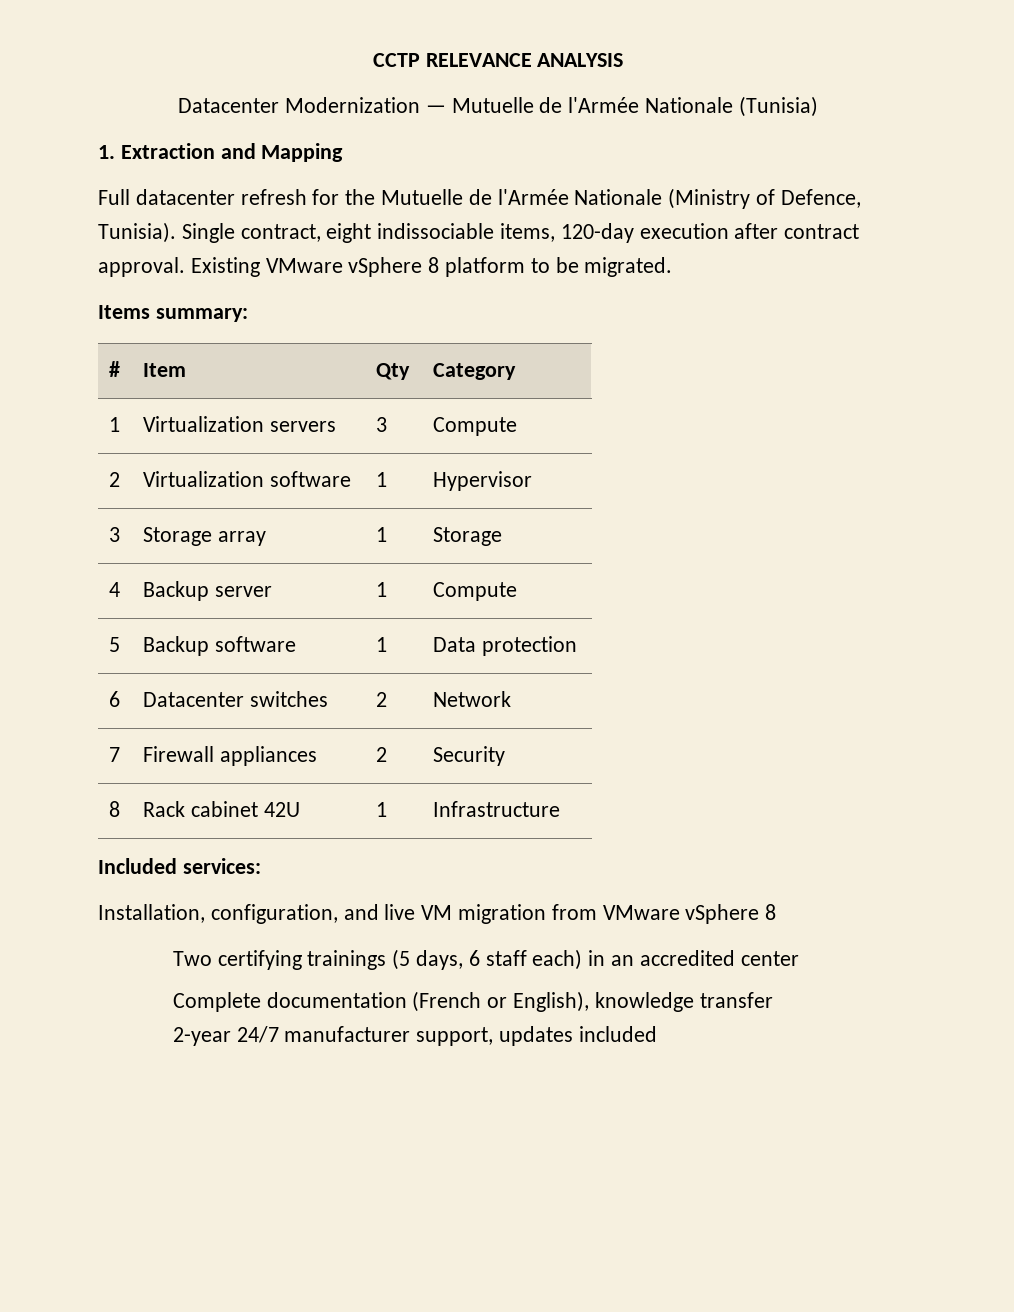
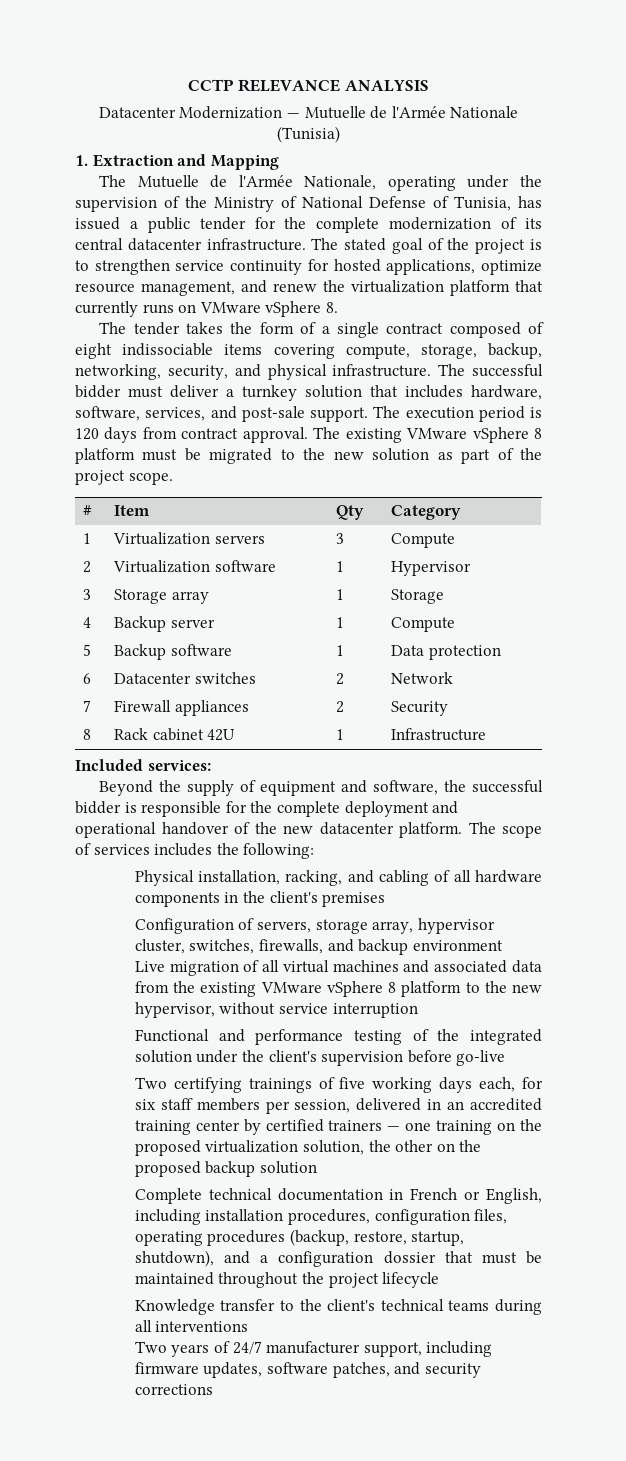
- Full datacenter refresh for the Mutuelle de l'Armée Nationale (Ministry of Defence, Tunisia). Single contract, eight indissociable items, 120-day execution after contract approval. Existing VMware vSphere 8 platform to be migrated.
- Items summary:
+ The Mutuelle de l'Armée Nationale, operating under the supervision of the Ministry of National Defense of Tunisia, has issued a public tender for the complete modernization of its central datacenter infrastructure. The stated goal of the project is to strengthen service continuity for hosted applications, optimize resource management, and renew the virtualization platform that currently runs on VMware vSphere 8.
+ The tender takes the form of a single contract composed of eight indissociable items covering compute, storage, backup, networking, security, and physical infrastructure. The successful bidder must deliver a turnkey solution that includes hardware, software, services, and post-sale support. The execution period is 120 days from contract approval. The existing VMware vSphere 8 platform must be migrated to the new solution as part of the project scope.
- Installation, configuration, and live VM migration from VMware vSphere 8
- Two certifying trainings (5 days, 6 staff each) in an accredited center
- Complete documentation (French or English), knowledge transfer
- 2-year 24/7 manufacturer support, updates included
+ Beyond the supply of equipment and software, the successful bidder is responsible for the complete deployment and operational handover of the new datacenter platform. The scope of services includes the following:
+ Physical installation, racking, and cabling of all hardware components in the client's premises
+ Configuration of servers, storage array, hypervisor cluster, switches, firewalls, and backup environment
+ Live migration of all virtual machines and associated data from the existing VMware vSphere 8 platform to the new hypervisor, without service interruption
+ Functional and performance testing of the integrated solution under the client's supervision before go-live
+ Two certifying trainings of five working days each, for six staff members per session, delivered in an accredited training center by certified trainers — one training on the proposed virtualization solution, the other on the proposed backup solution
+ Complete technical documentation in French or English, including installation procedures, configuration files, operating procedures (backup, restore, startup, shutdown), and a configuration dossier that must be maintained throughout the project lifecycle
+ Knowledge transfer to the client's technical teams during all interventions
+ Two years of 24/7 manufacturer support, including firmware updates, software patches, and security corrections

